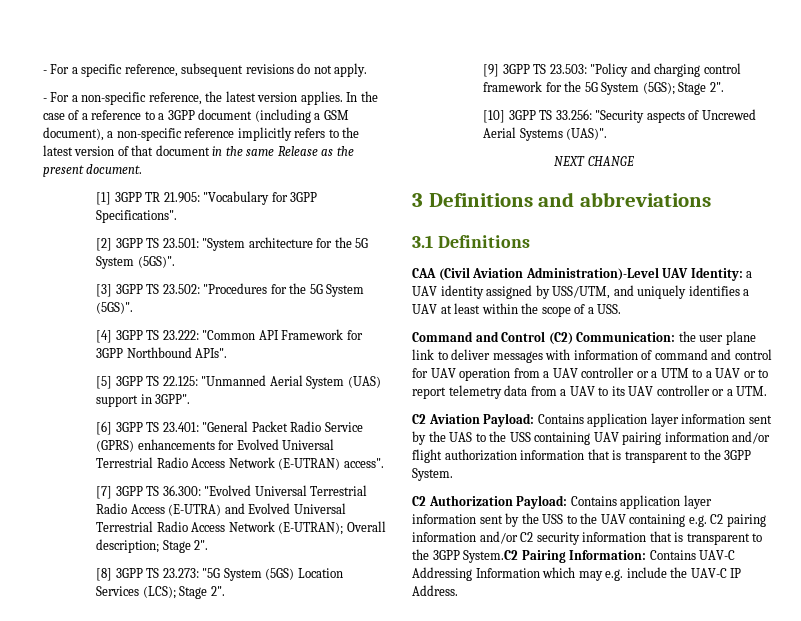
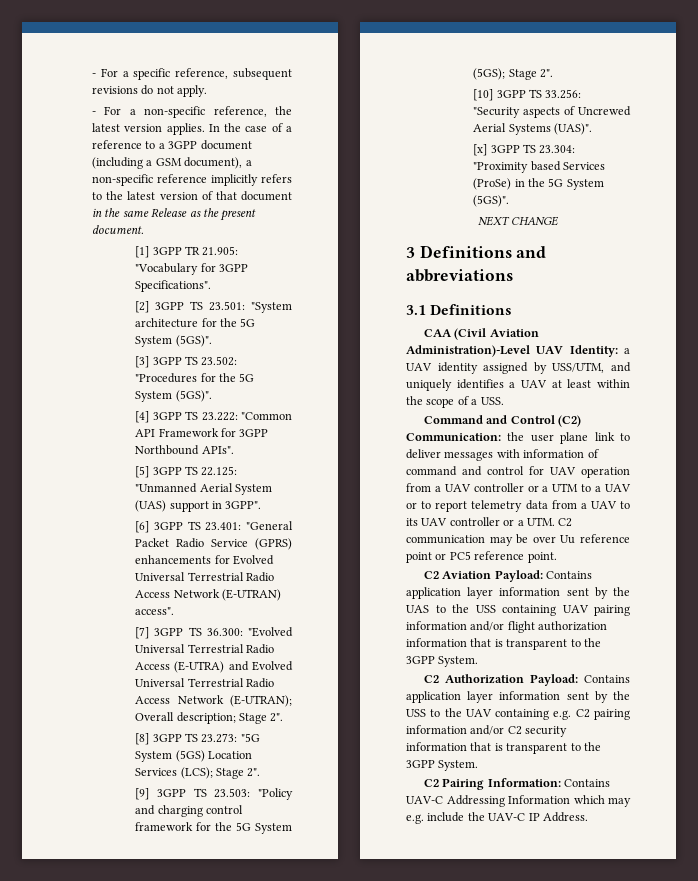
+ [x] 3GPP TS 23.304: "Proximity based Services (ProSe) in the 5G System (5GS)".
- Command and Control (C2) Communication: the user plane link to deliver messages with information of command and control for UAV operation from a UAV controller or a UTM to a UAV or to report telemetry data from a UAV to its UAV controller or a UTM.
+ Command and Control (C2) Communication: the user plane link to deliver messages with information of command and control for UAV operation from a UAV controller or a UTM to a UAV or to report telemetry data from a UAV to its UAV controller or a UTM. C2 communication may be over Uu reference point or PC5 reference point.
- C2 Authorization Payload: Contains application layer information sent by the USS to the UAV containing e.g. C2 pairing information and/or C2 security information that is transparent to the 3GPP System.C2 Pairing Information: Contains UAV-C Addressing Information which may e.g. include the UAV-C IP Address.
+ C2 Authorization Payload: Contains application layer information sent by the USS to the UAV containing e.g. C2 pairing information and/or C2 security information that is transparent to the 3GPP System.
+ C2 Pairing Information: Contains UAV-C Addressing Information which may e.g. include the UAV-C IP Address.

